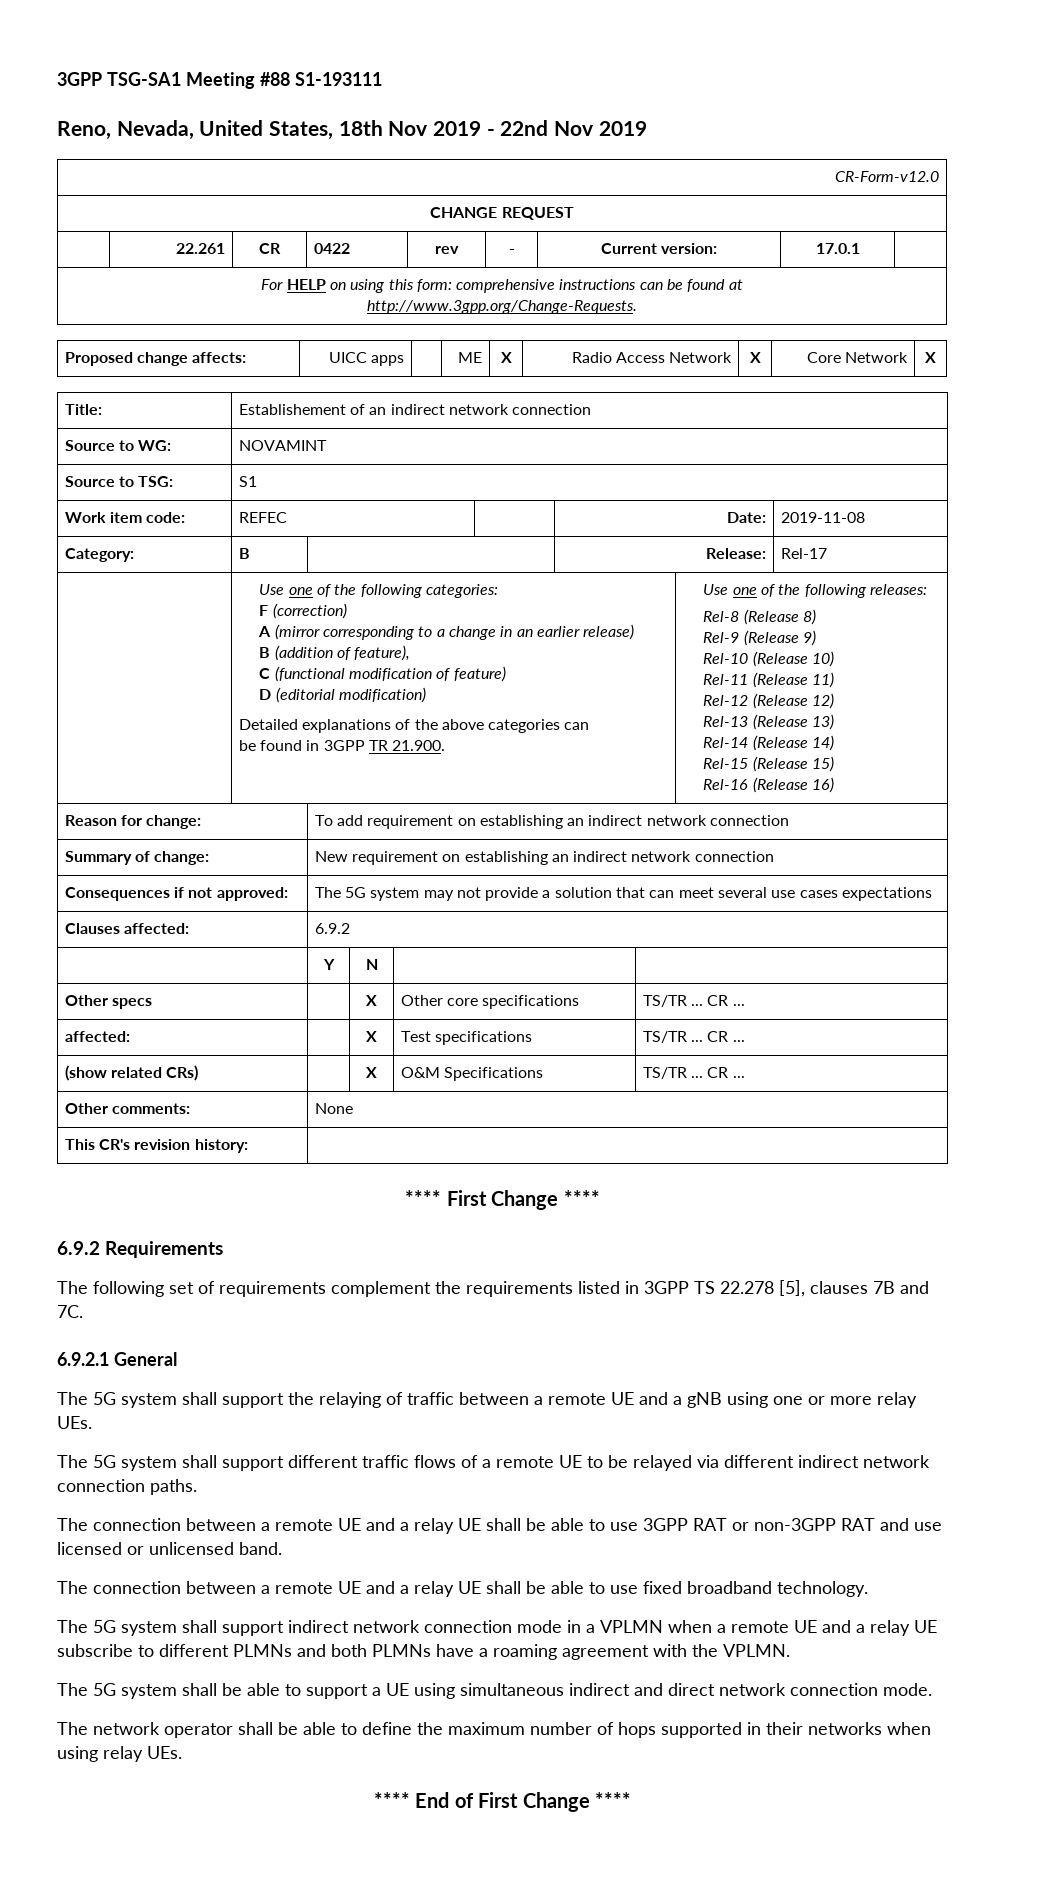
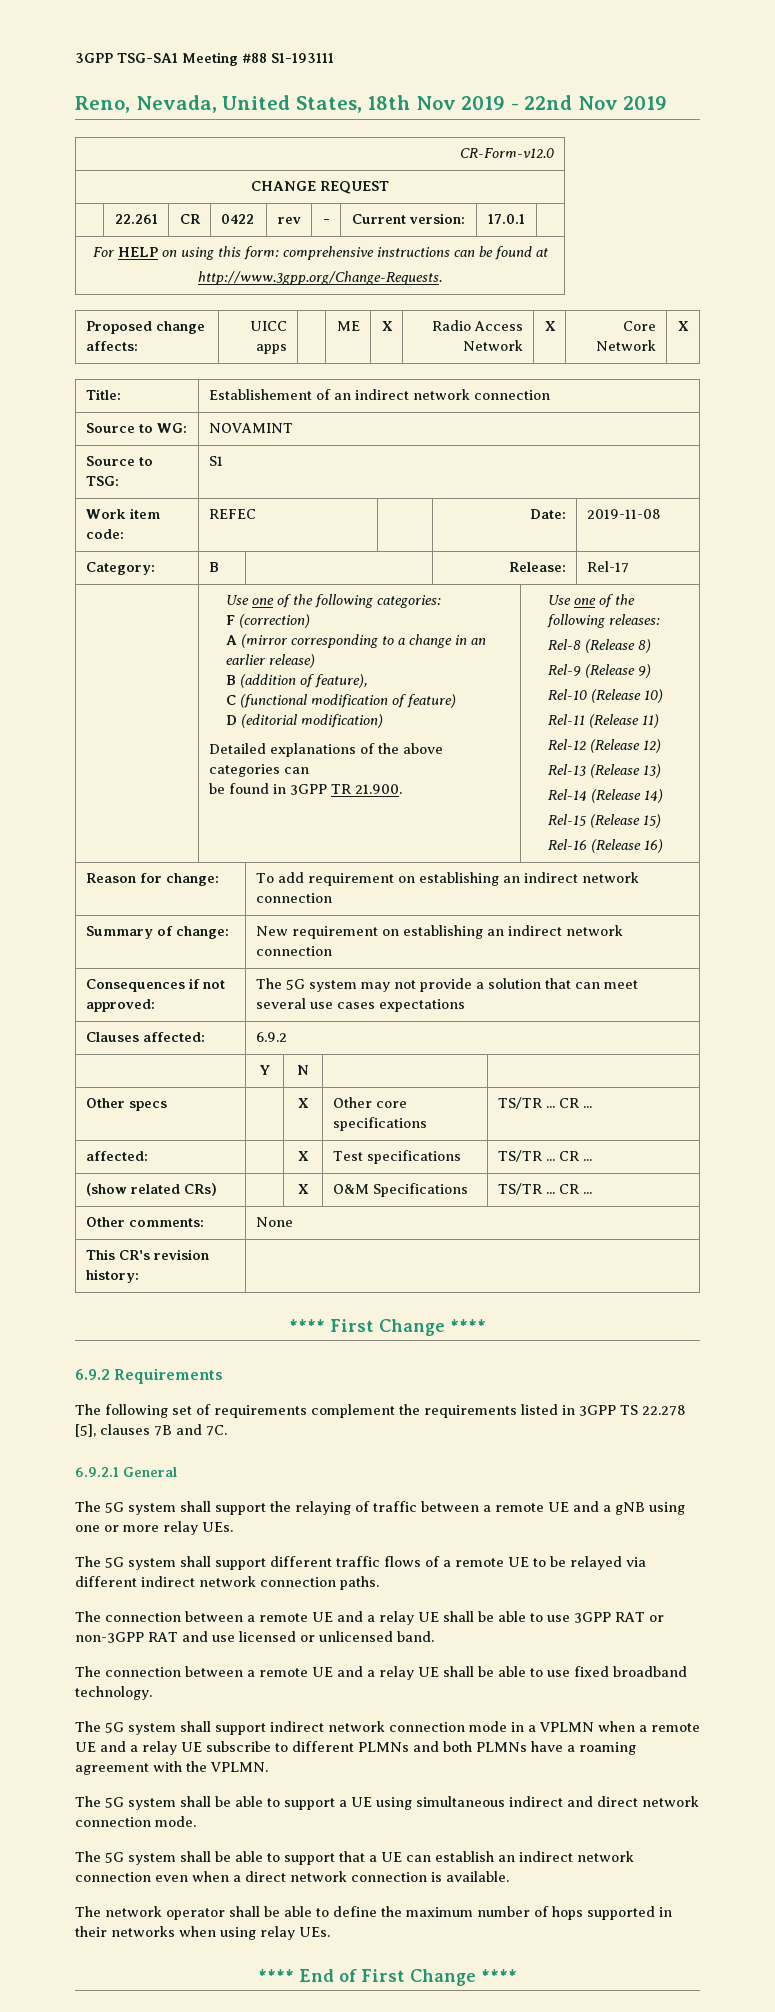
+ The 5G system shall be able to support that a UE can establish an indirect network connection even when a direct network connection is available.

